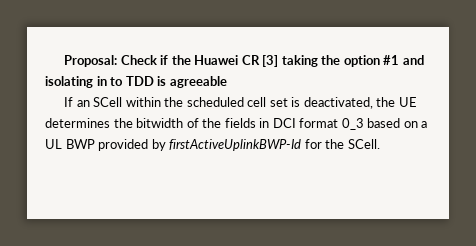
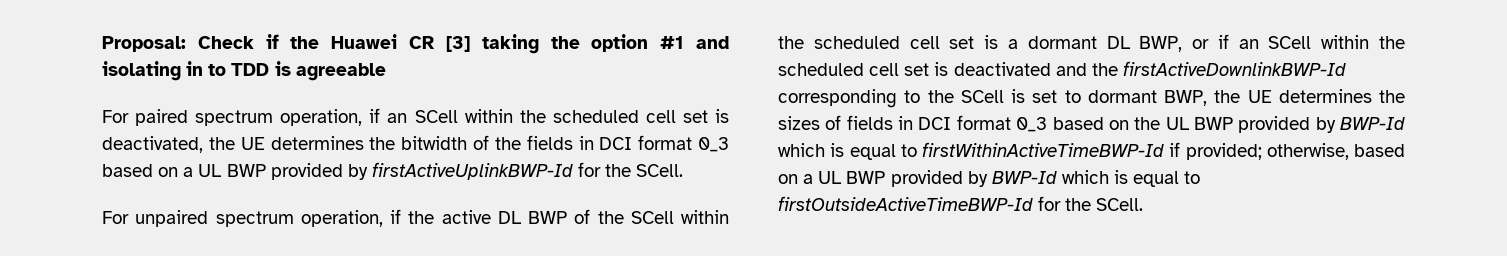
- If an SCell within the scheduled cell set is deactivated, the UE determines the bitwidth of the fields in DCI format 0_3 based on a UL BWP provided by firstActiveUplinkBWP-Id for the SCell.
+ For paired spectrum operation, if an SCell within the scheduled cell set is deactivated, the UE determines the bitwidth of the fields in DCI format 0_3 based on a UL BWP provided by firstActiveUplinkBWP-Id for the SCell.
+ For unpaired spectrum operation, if the active DL BWP of the SCell within the scheduled cell set is a dormant DL BWP, or if an SCell within the scheduled cell set is deactivated and the firstActiveDownlinkBWP-Id corresponding to the SCell is set to dormant BWP, the UE determines the sizes of fields in DCI format 0_3 based on the UL BWP provided by BWP-Id which is equal to firstWithinActiveTimeBWP-Id if provided; otherwise, based on a UL BWP provided by BWP-Id which is equal to firstOutsideActiveTimeBWP-Id for the SCell.

